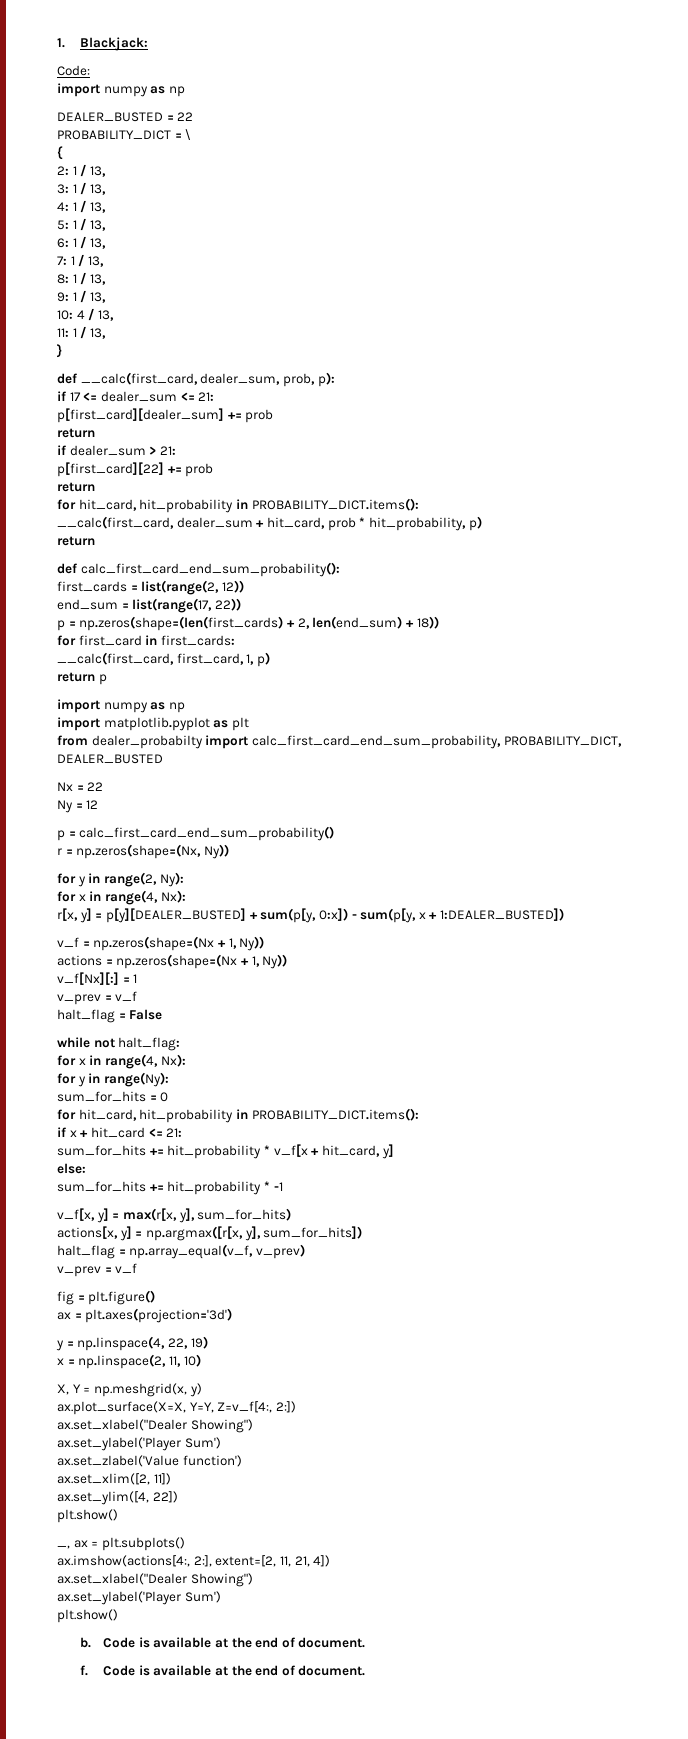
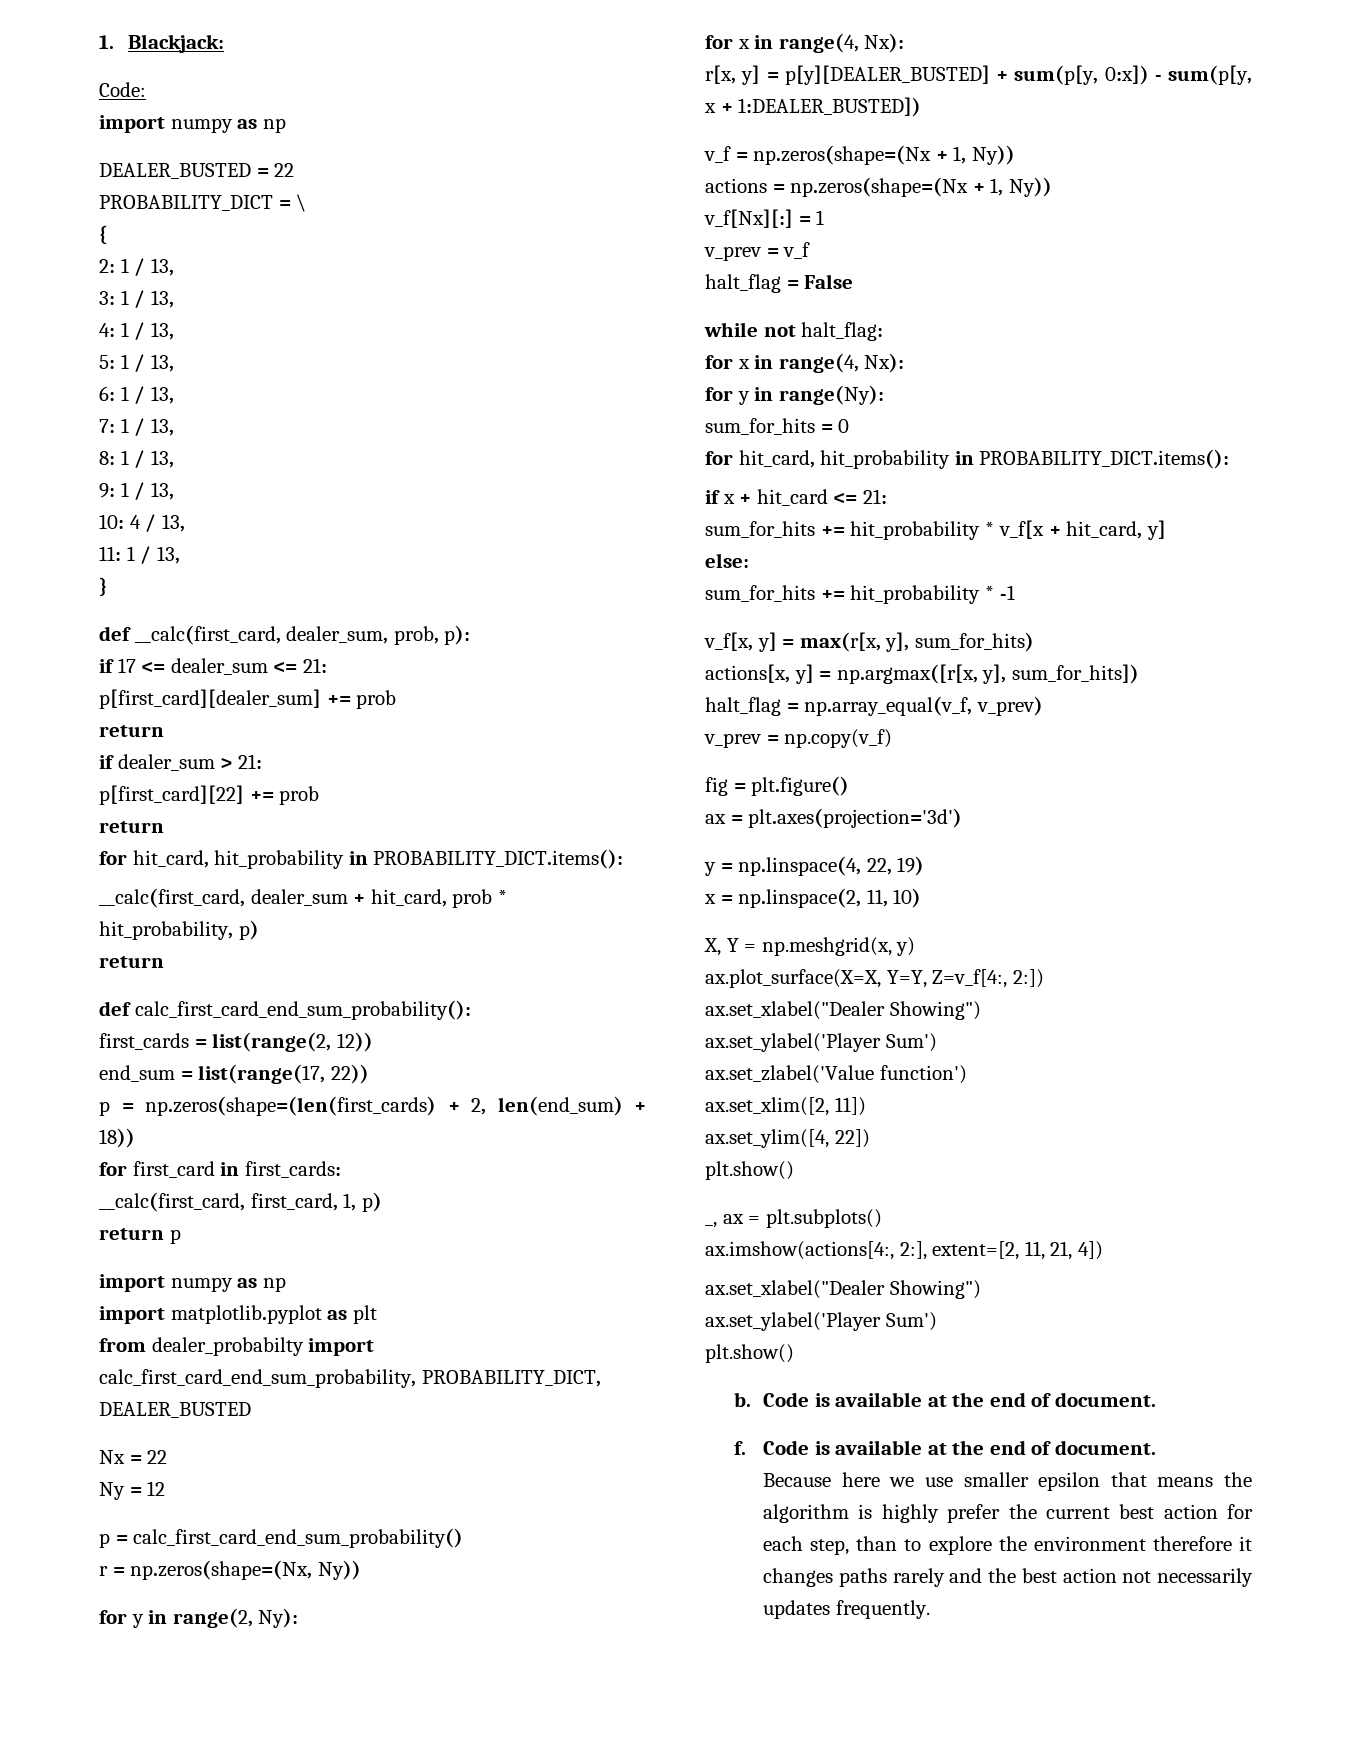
  halt_flag = np.array_equal(v_f, v_prev)
- v_prev = v_f
+ v_prev = np.copy(v_f)
+ Because here we use smaller epsilon that means the algorithm is highly prefer the current best action for each step, than to explore the environment therefore it changes paths rarely and the best action not necessarily updates frequently.

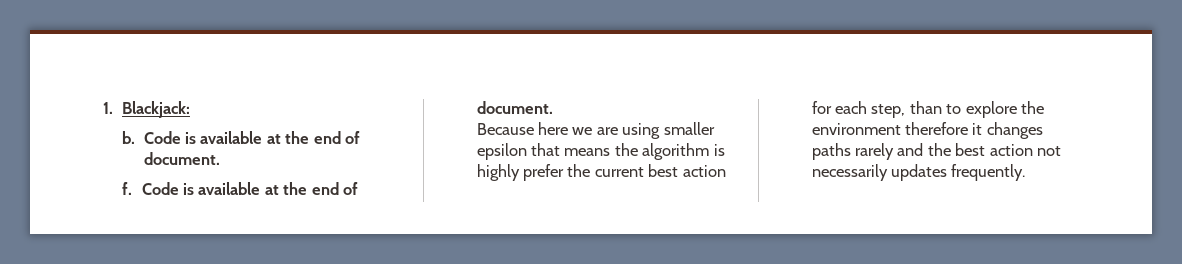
- Code:
- import numpy as np
- DEALER_BUSTED = 22
- PROBABILITY_DICT = \
- {
- 2: 1 / 13,
- 3: 1 / 13,
- 4: 1 / 13,
- 5: 1 / 13,
- 6: 1 / 13,
- 7: 1 / 13,
- 8: 1 / 13,
- 9: 1 / 13,
- 10: 4 / 13,
- 11: 1 / 13,
- }
- def __calc(first_card, dealer_sum, prob, p):
- if 17 <= dealer_sum <= 21:
- p[first_card][dealer_sum] += prob
- return
- if dealer_sum > 21:
- p[first_card][22] += prob
- return
- for hit_card, hit_probability in PROBABILITY_DICT.items():
- __calc(first_card, dealer_sum + hit_card, prob * hit_probability, p)
- return
- def calc_first_card_end_sum_probability():
- first_cards = list(range(2, 12))
- end_sum = list(range(17, 22))
- p = np.zeros(shape=(len(first_cards) + 2, len(end_sum) + 18))
- for first_card in first_cards:
- __calc(first_card, first_card, 1, p)
- return p
- import numpy as np
- import matplotlib.pyplot as plt
- from dealer_probabilty import calc_first_card_end_sum_probability, PROBABILITY_DICT, DEALER_BUSTED
- Nx = 22
- Ny = 12
- p = calc_first_card_end_sum_probability()
- r = np.zeros(shape=(Nx, Ny))
- for y in range(2, Ny):
- for x in range(4, Nx):
- r[x, y] = p[y][DEALER_BUSTED] + sum(p[y, 0:x]) - sum(p[y, x + 1:DEALER_BUSTED])
- v_f = np.zeros(shape=(Nx + 1, Ny))
- actions = np.zeros(shape=(Nx + 1, Ny))
- v_f[Nx][:] = 1
- v_prev = v_f
- halt_flag = False
- while not halt_flag:
- for x in range(4, Nx):
- for y in range(Ny):
- sum_for_hits = 0
- for hit_card, hit_probability in PROBABILITY_DICT.items():
- if x + hit_card <= 21:
- sum_for_hits += hit_probability * v_f[x + hit_card, y]
- else:
- sum_for_hits += hit_probability * -1
- v_f[x, y] = max(r[x, y], sum_for_hits)
- actions[x, y] = np.argmax([r[x, y], sum_for_hits])
- halt_flag = np.array_equal(v_f, v_prev)
- v_prev = np.copy(v_f)
- fig = plt.figure()
- ax = plt.axes(projection='3d')
- y = np.linspace(4, 22, 19)
- x = np.linspace(2, 11, 10)
- X, Y = np.meshgrid(x, y)
- ax.plot_surface(X=X, Y=Y, Z=v_f[4:, 2:])
- ax.set_xlabel("Dealer Showing")
- ax.set_ylabel('Player Sum')
- ax.set_zlabel('Value function')
- ax.set_xlim([2, 11])
- ax.set_ylim([4, 22])
- plt.show()
- _, ax = plt.subplots()
- ax.imshow(actions[4:, 2:], extent=[2, 11, 21, 4])
- ax.set_xlabel("Dealer Showing")
- ax.set_ylabel('Player Sum')
- plt.show()
- Because here we use smaller epsilon that means the algorithm is highly prefer the current best action for each step, than to explore the environment therefore it changes paths rarely and the best action not necessarily updates frequently.
+ Because here we are using smaller epsilon that means the algorithm is highly prefer the current best action for each step, than to explore the environment therefore it changes paths rarely and the best action not necessarily updates frequently.

